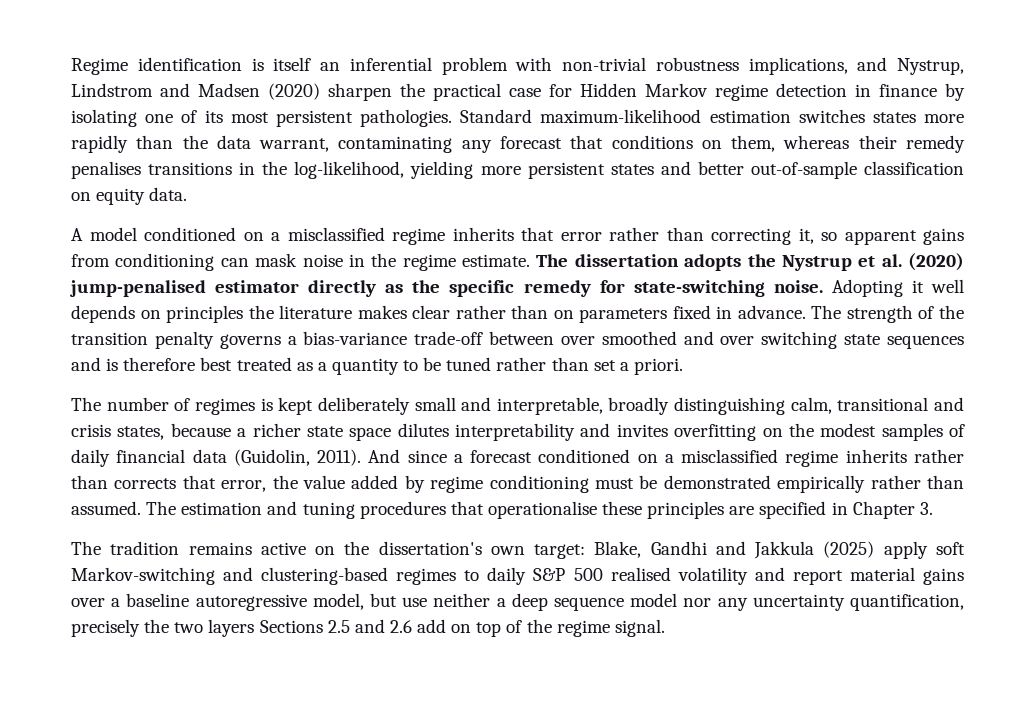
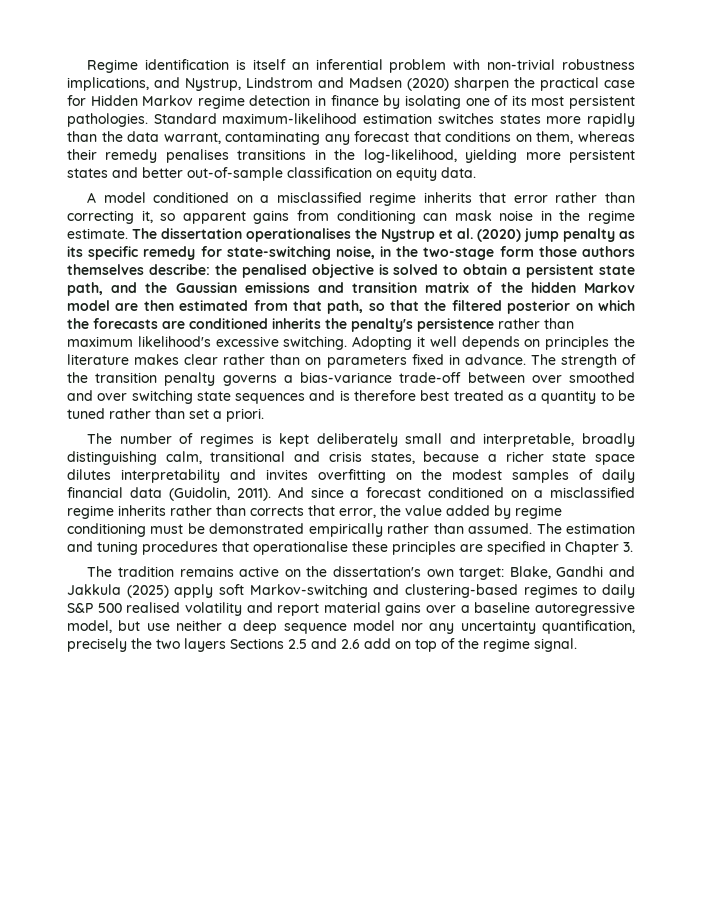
- The dissertation adopts the Nystrup et al. (2020) jump-penalised estimator directly as the specific remedy for state-switching noise.
+ The dissertation operationalises the Nystrup et al. (2020) jump penalty as its specific remedy for state-switching noise, in the two-stage form those authors themselves describe: the penalised objective is solved to obtain a persistent state path, and the Gaussian emissions and transition matrix of the hidden Markov model are then estimated from that path, so that the filtered posterior on which the forecasts are conditioned inherits the penalty's persistence rather than maximum likelihood's excessive switching.

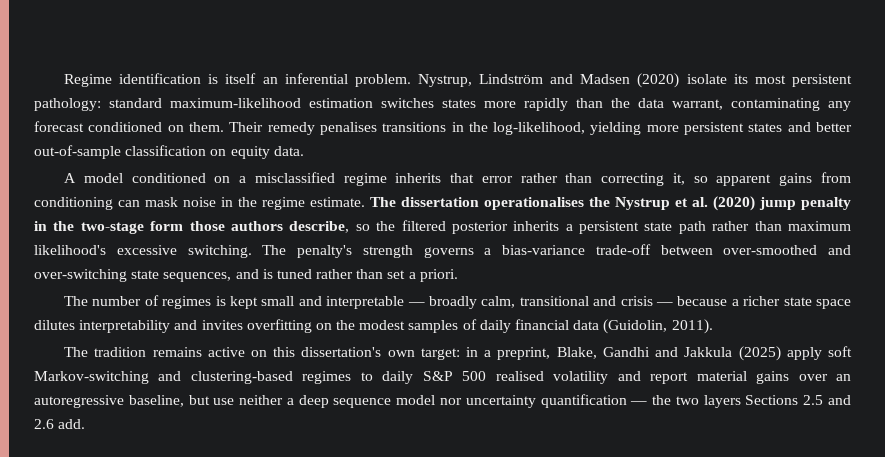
- Regime identification is itself an inferential problem with non-trivial robustness implications, and Nystrup, Lindstrom and Madsen (2020) sharpen the practical case for Hidden Markov regime detection in finance by isolating one of its most persistent pathologies. Standard maximum-likelihood estimation switches states more rapidly than the data warrant, contaminating any forecast that conditions on them, whereas their remedy penalises transitions in the log-likelihood, yielding more persistent states and better out-of-sample classification on equity data.
+ Regime identification is itself an inferential problem. Nystrup, Lindström and Madsen (2020) isolate its most persistent pathology: standard maximum-likelihood estimation switches states more rapidly than the data warrant, contaminating any forecast conditioned on them. Their remedy penalises transitions in the log-likelihood, yielding more persistent states and better out-of-sample classification on equity data.
- The dissertation operationalises the Nystrup et al. (2020) jump penalty as its specific remedy for state-switching noise, in the two-stage form those authors themselves describe: the penalised objective is solved to obtain a persistent state path, and the Gaussian emissions and transition matrix of the hidden Markov model are then estimated from that path, so that the filtered posterior on which the forecasts are conditioned inherits the penalty's persistence rather than maximum likelihood's excessive switching.
+ The dissertation operationalises the Nystrup et al. (2020) jump penalty in the two-stage form those authors describe, so the filtered posterior inherits a persistent state path rather than maximum likelihood's excessive switching.
- Adopting it well depends on principles the literature makes clear rather than on parameters fixed in advance. The strength of the transition penalty governs a bias-variance trade-off between over smoothed and over switching state sequences and is therefore best treated as a quantity to be tuned rather than set a priori.
+ The penalty's strength governs a bias-variance trade-off between over-smoothed and over-switching state sequences, and is tuned rather than set a priori.
- The number of regimes is kept deliberately small and interpretable, broadly distinguishing calm, transitional and crisis states, because a richer state space dilutes interpretability and invites overfitting on the modest samples of daily financial data (Guidolin, 2011). And since a forecast conditioned on a misclassified regime inherits rather than corrects that error, the value added by regime conditioning must be demonstrated empirically rather than assumed. The estimation and tuning procedures that operationalise these principles are specified in Chapter 3.
+ The number of regimes is kept small and interpretable — broadly calm, transitional and crisis — because a richer state space dilutes interpretability and invites overfitting on the modest samples of daily financial data (Guidolin, 2011).
- The tradition remains active on the dissertation's own target: Blake, Gandhi and Jakkula (2025) apply soft Markov-switching and clustering-based regimes to daily S&P 500 realised volatility and report material gains over a baseline autoregressive model, but use neither a deep sequence model nor any uncertainty quantification, precisely the two layers Sections 2.5 and 2.6 add on top of the regime signal.
+ The tradition remains active on this dissertation's own target: in a preprint, Blake, Gandhi and Jakkula (2025) apply soft Markov-switching and clustering-based regimes to daily S&P 500 realised volatility and report material gains over an autoregressive baseline, but use neither a deep sequence model nor uncertainty quantification — the two layers Sections 2.5 and 2.6 add.

